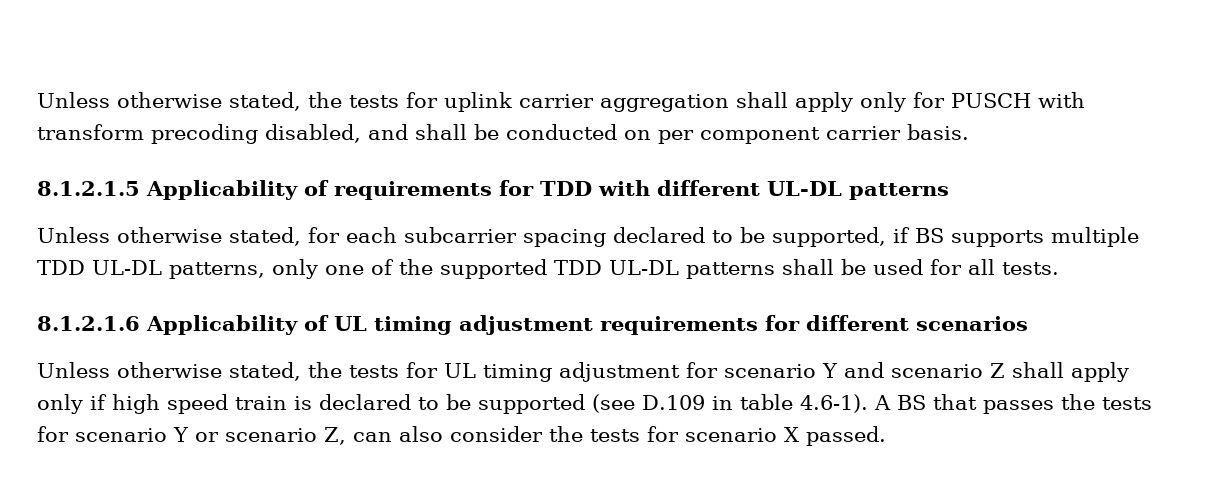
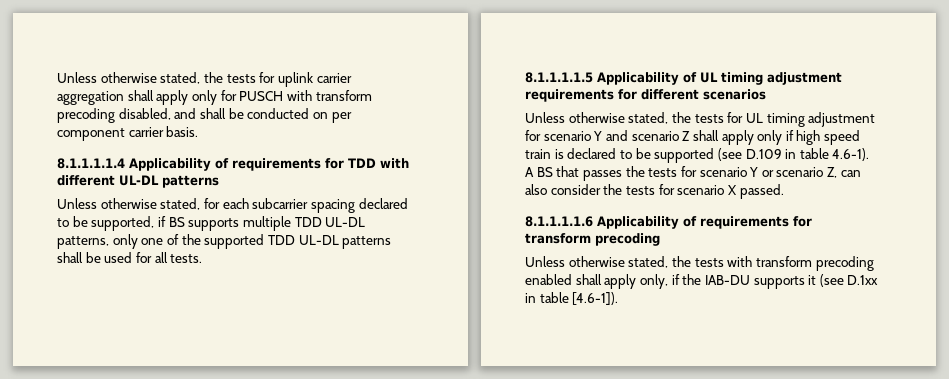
- 8.1.2.1.5 Applicability of requirements for TDD with different UL-DL patterns
+ 8.1.1.1.1.4 Applicability of requirements for TDD with different UL-DL patterns
- 8.1.2.1.6 Applicability of UL timing adjustment requirements for different scenarios
+ 8.1.1.1.1.5 Applicability of UL timing adjustment requirements for different scenarios
+ 8.1.1.1.1.6 Applicability of requirements for transform precoding
+ Unless otherwise stated, the tests with transform precoding enabled shall apply only, if the IAB-DU supports it (see D.1xx in table [4.6-1]).

